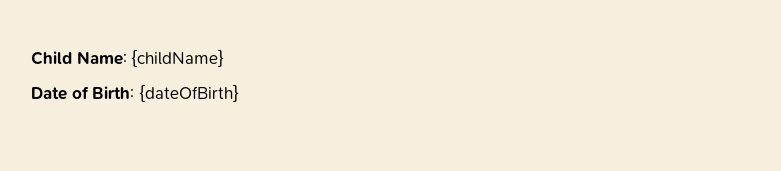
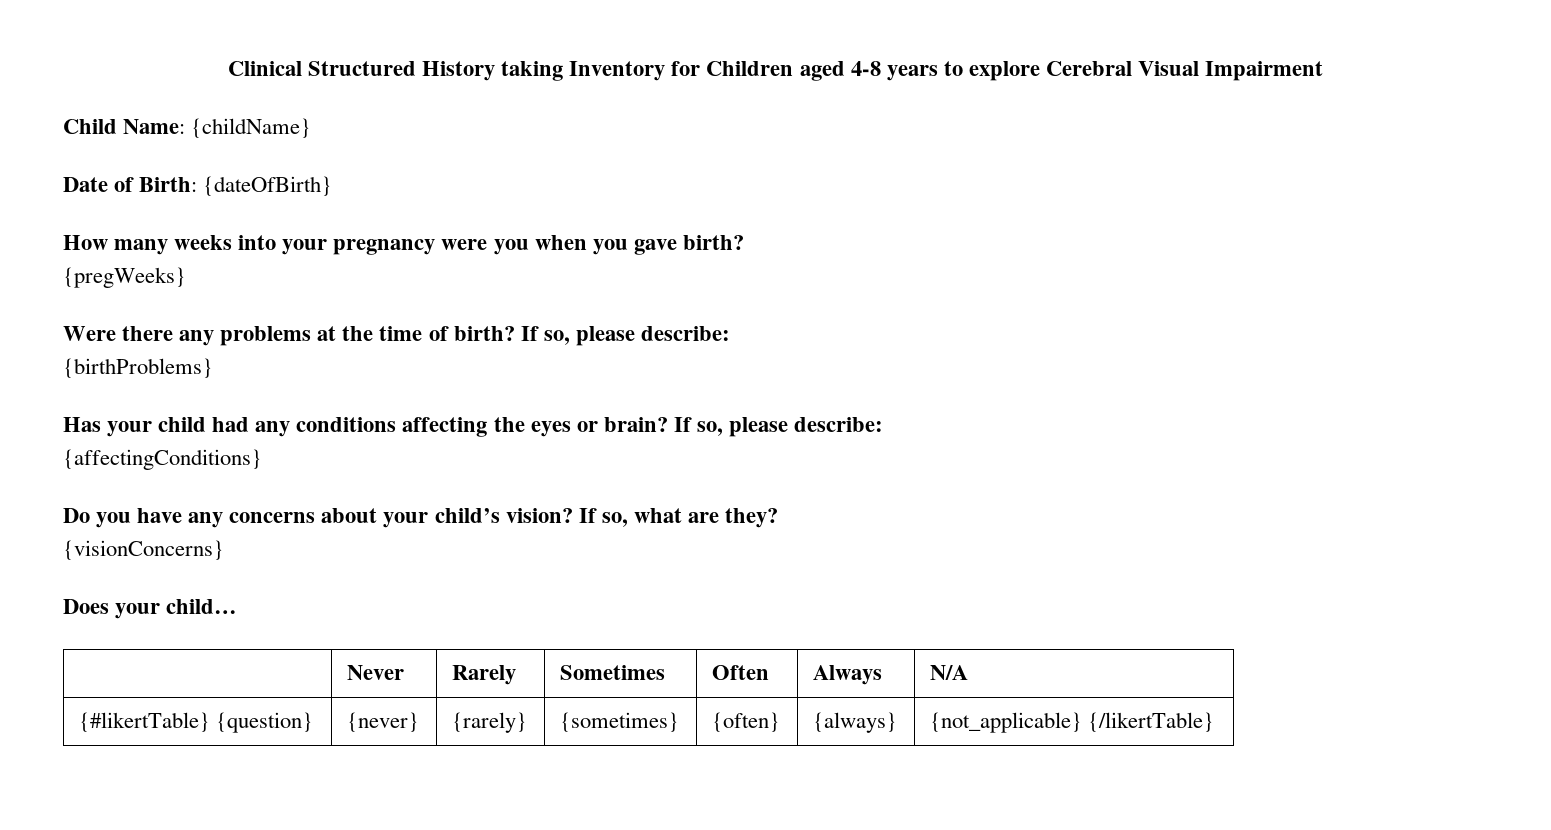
+ Clinical Structured History taking Inventory for Children aged 4-8 years to explore Cerebral Visual Impairment
+ How many weeks into your pregnancy were you when you gave birth?
+ {pregWeeks}
+ Were there any problems at the time of birth? If so, please describe:
+ {birthProblems}
+ Has your child had any conditions affecting the eyes or brain? If so, please describe:
+ {affectingConditions}
+ Do you have any concerns about your child’s vision? If so, what are they?
+ {visionConcerns}
+ Does your child…
+ | Never | Rarely | Sometimes | Often | Always | N/A
+ {#likertTable} {question} | {never} | {rarely} | {sometimes} | {often} | {always} | {not_applicable} {/likertTable}

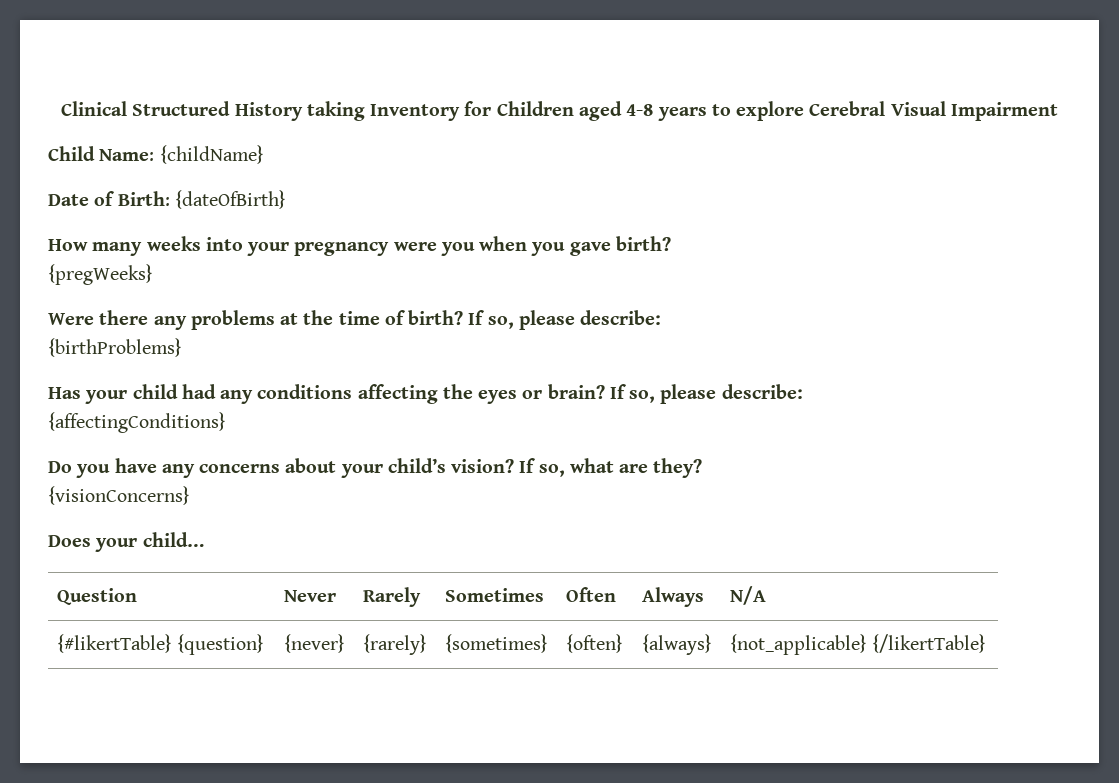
- | Never | Rarely | Sometimes | Often | Always | N/A
+ Question | Never | Rarely | Sometimes | Often | Always | N/A

